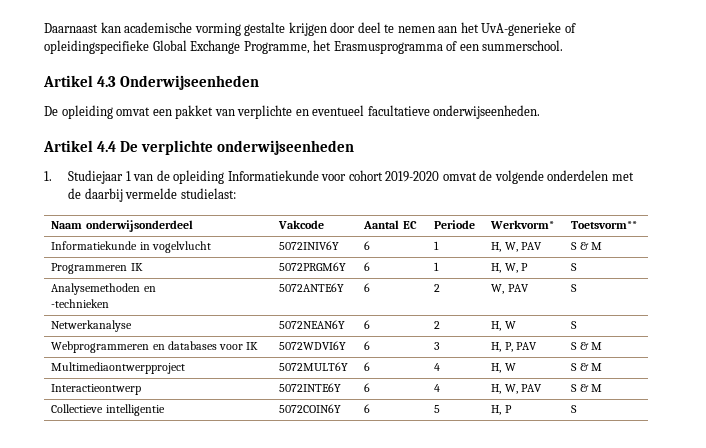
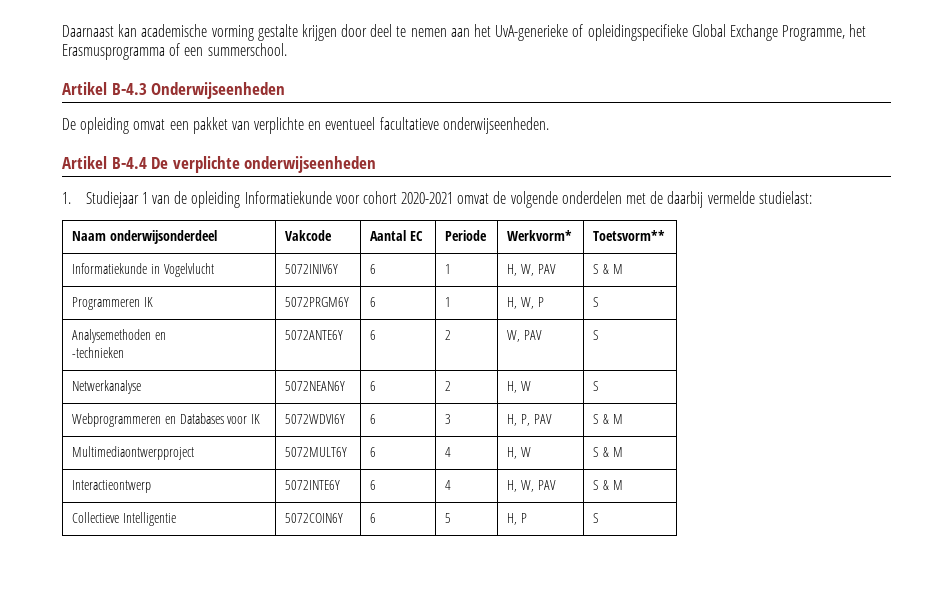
- Artikel 4.3 Onderwijseenheden
+ Artikel B-4.3 Onderwijseenheden
- Artikel 4.4 De verplichte onderwijseenheden
+ Artikel B-4.4 De verplichte onderwijseenheden
- 1. Studiejaar 1 van de opleiding Informatiekunde voor cohort 2019-2020 omvat de volgende onderdelen met de daarbij vermelde studielast:
+ 1. Studiejaar 1 van de opleiding Informatiekunde voor cohort 2020-2021 omvat de volgende onderdelen met de daarbij vermelde studielast:
- Informatiekunde in vogelvlucht | 5072INIV6Y | 6 | 1 | H, W, PAV | S & M
+ Informatiekunde in Vogelvlucht | 5072INIV6Y | 6 | 1 | H, W, PAV | S & M
- Webprogrammeren en databases voor IK | 5072WDVI6Y | 6 | 3 | H, P, PAV | S & M
+ Webprogrammeren en Databases voor IK | 5072WDVI6Y | 6 | 3 | H, P, PAV | S & M
- Collectieve intelligentie | 5072COIN6Y | 6 | 5 | H, P | S
+ Collectieve Intelligentie | 5072COIN6Y | 6 | 5 | H, P | S

